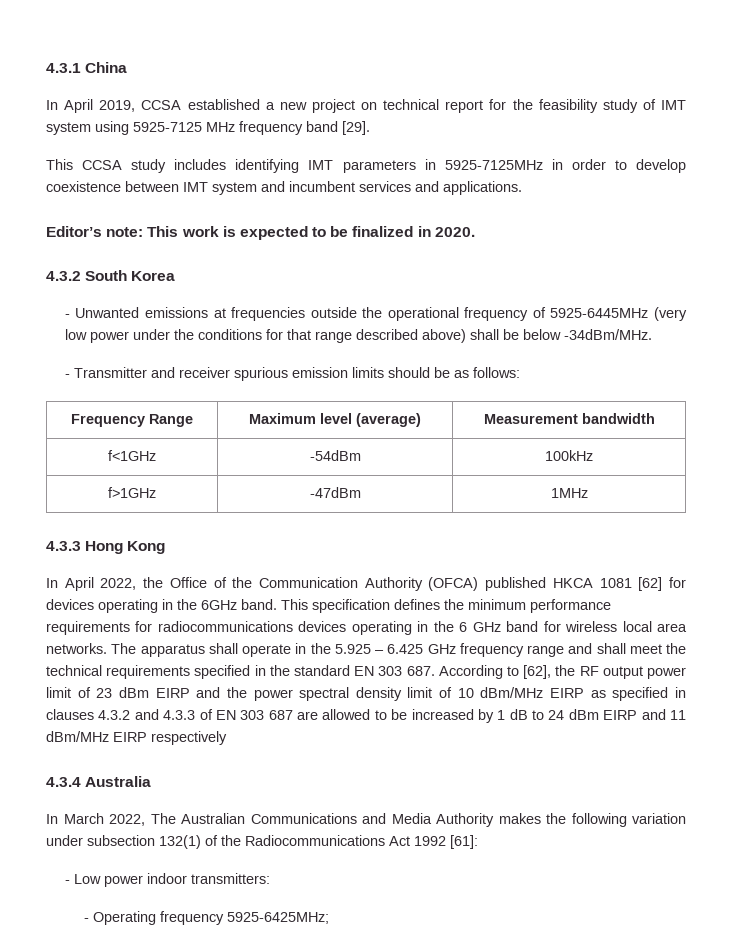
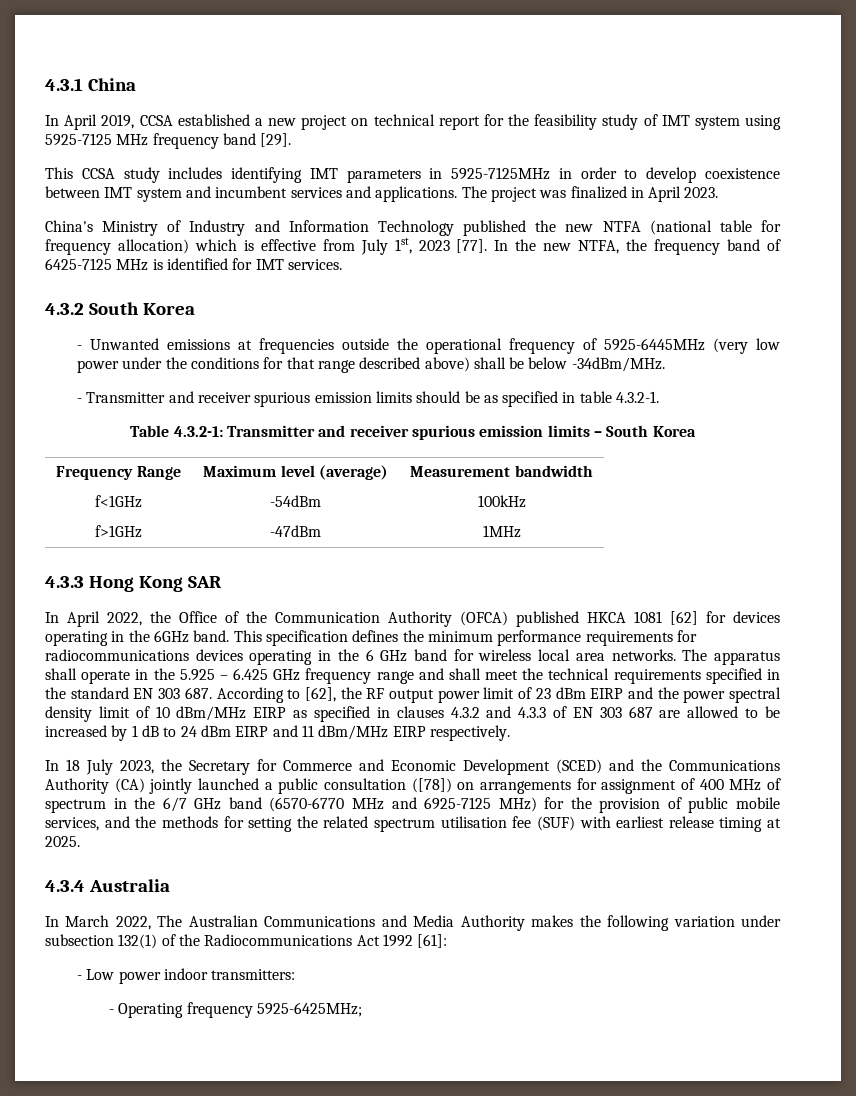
- This CCSA study includes identifying IMT parameters in 5925-7125MHz in order to develop coexistence between IMT system and incumbent services and applications.
- Editor’s note: This work is expected to be finalized in 2020.
+ This CCSA study includes identifying IMT parameters in 5925-7125MHz in order to develop coexistence between IMT system and incumbent services and applications. The project was finalized in April 2023.
+ China's Ministry of Industry and Information Technology published the new NTFA (national table for frequency allocation) which is effective from July 1st, 2023 [77]. In the new NTFA, the frequency band of 6425-7125 MHz is identified for IMT services.
- - Transmitter and receiver spurious emission limits should be as follows:
+ - Transmitter and receiver spurious emission limits should be as specified in table 4.3.2-1.
+ Table 4.3.2-1: Transmitter and receiver spurious emission limits – South Korea
- 4.3.3 Hong Kong
+ 4.3.3 Hong Kong SAR
- The apparatus shall operate in the 5.925 – 6.425 GHz frequency range and shall meet the technical requirements specified in the standard EN 303 687. According to [62], the RF output power limit of 23 dBm EIRP and the power spectral density limit of 10 dBm/MHz EIRP as specified in clauses 4.3.2 and 4.3.3 of EN 303 687 are allowed to be increased by 1 dB to 24 dBm EIRP and 11 dBm/MHz EIRP respectively
+ The apparatus shall operate in the 5.925 – 6.425 GHz frequency range and shall meet the technical requirements specified in the standard EN 303 687. According to [62], the RF output power limit of 23 dBm EIRP and the power spectral density limit of 10 dBm/MHz EIRP as specified in clauses 4.3.2 and 4.3.3 of EN 303 687 are allowed to be increased by 1 dB to 24 dBm EIRP and 11 dBm/MHz EIRP respectively.
+ In 18 July 2023, the Secretary for Commerce and Economic Development (SCED) and the Communications Authority (CA) jointly launched a public consultation ([78]) on arrangements for assignment of 400 MHz of spectrum in the 6/7 GHz band (6570-6770 MHz and 6925-7125 MHz) for the provision of public mobile services, and the methods for setting the related spectrum utilisation fee (SUF) with earliest release timing at 2025.

